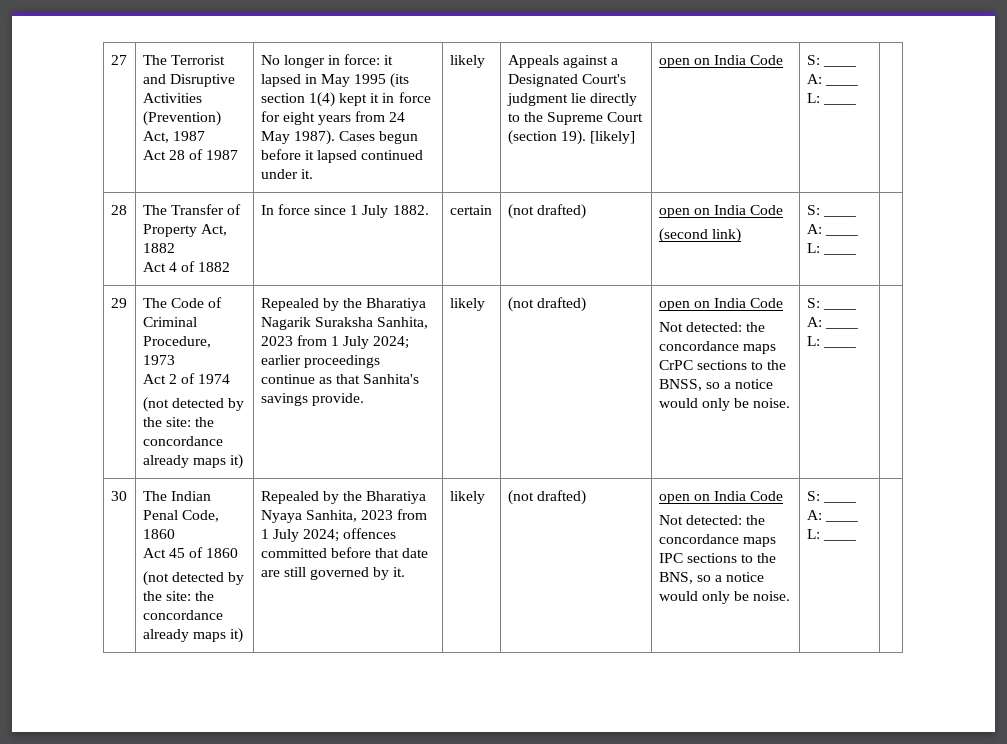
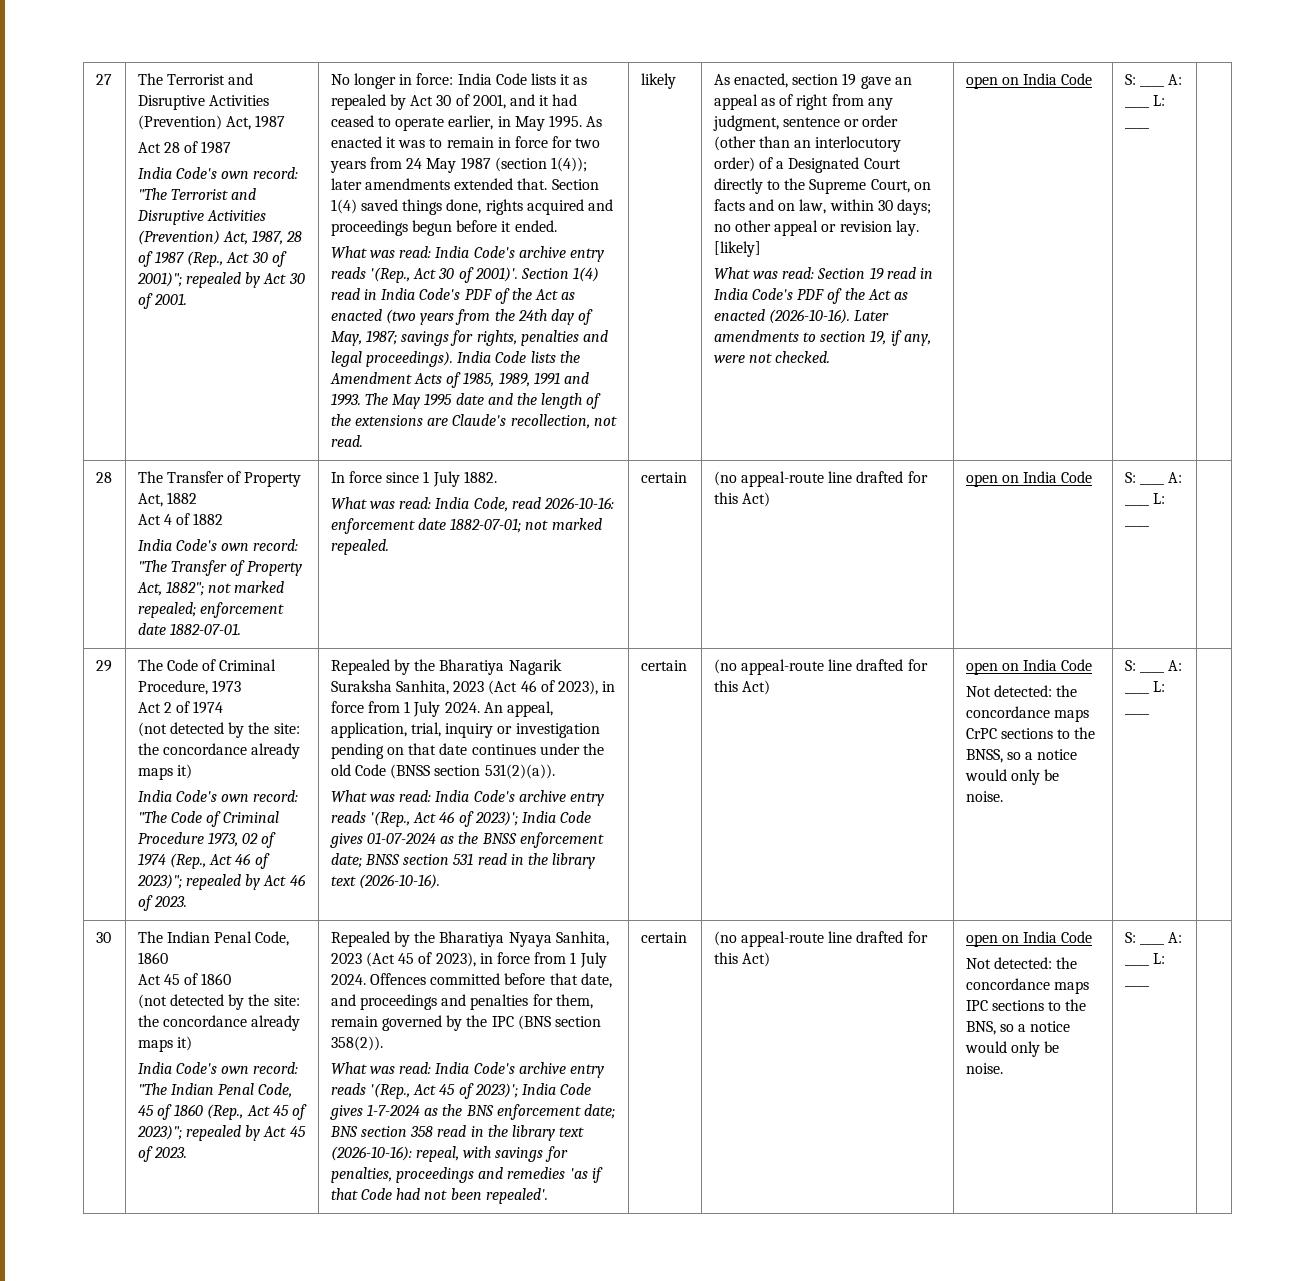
- No longer in force: it lapsed in May 1995 (its section 1(4) kept it in force for eight years from 24 May 1987). Cases begun before it lapsed continued under it. | likely | Appeals against a Designated Court's judgment lie directly to the Supreme Court (section 19). [likely]
+ India Code's own record: "The Terrorist and Disruptive Activities (Prevention) Act, 1987, 28 of 1987 (Rep., Act 30 of 2001)"; repealed by Act 30 of 2001. | No longer in force: India Code lists it as repealed by Act 30 of 2001, and it had ceased to operate earlier, in May 1995. As enacted it was to remain in force for two years from 24 May 1987 (section 1(4)); later amendments extended that. Section 1(4) saved things done, rights acquired and proceedings begun before it ended.
+ What was read: India Code's archive entry reads '(Rep., Act 30 of 2001)'. Section 1(4) read in India Code's PDF of the Act as enacted (two years from the 24th day of May, 1987; savings for rights, penalties and legal proceedings). India Code lists the Amendment Acts of 1985, 1989, 1991 and 1993. The May 1995 date and the length of the extensions are Claude's recollection, not read. | likely | As enacted, section 19 gave an appeal as of right from any judgment, sentence or order (other than an interlocutory order) of a Designated Court directly to the Supreme Court, on facts and on law, within 30 days; no other appeal or revision lay. [likely]
+ What was read: Section 19 read in India Code's PDF of the Act as enacted (2026-10-16). Later amendments to section 19, if any, were not checked.
+ India Code's own record: "The Transfer of Property Act, 1882"; not marked repealed; enforcement date 1882-07-01.
- certain | (not drafted) | open on India Code
- (second link)
+ What was read: India Code, read 2026-10-16: enforcement date 1882-07-01; not marked repealed. | certain | (no appeal-route line drafted for this Act) | open on India Code
+ India Code's own record: "The Code of Criminal Procedure 1973, 02 of 1974 (Rep., Act 46 of 2023)"; repealed by Act 46 of 2023.
- Repealed by the Bharatiya Nagarik Suraksha Sanhita, 2023 from 1 July 2024; earlier proceedings continue as that Sanhita's savings provide. | likely | (not drafted)
+ Repealed by the Bharatiya Nagarik Suraksha Sanhita, 2023 (Act 46 of 2023), in force from 1 July 2024. An appeal, application, trial, inquiry or investigation pending on that date continues under the old Code (BNSS section 531(2)(a)).
+ What was read: India Code's archive entry reads '(Rep., Act 46 of 2023)'; India Code gives 01-07-2024 as the BNSS enforcement date; BNSS section 531 read in the library text (2026-10-16). | certain | (no appeal-route line drafted for this Act)
+ India Code's own record: "The Indian Penal Code, 45 of 1860 (Rep., Act 45 of 2023)"; repealed by Act 45 of 2023.
- Repealed by the Bharatiya Nyaya Sanhita, 2023 from 1 July 2024; offences committed before that date are still governed by it. | likely | (not drafted)
+ Repealed by the Bharatiya Nyaya Sanhita, 2023 (Act 45 of 2023), in force from 1 July 2024. Offences committed before that date, and proceedings and penalties for them, remain governed by the IPC (BNS section 358(2)).
+ What was read: India Code's archive entry reads '(Rep., Act 45 of 2023)'; India Code gives 1-7-2024 as the BNS enforcement date; BNS section 358 read in the library text (2026-10-16): repeal, with savings for penalties, proceedings and remedies 'as if that Code had not been repealed'. | certain | (no appeal-route line drafted for this Act)

